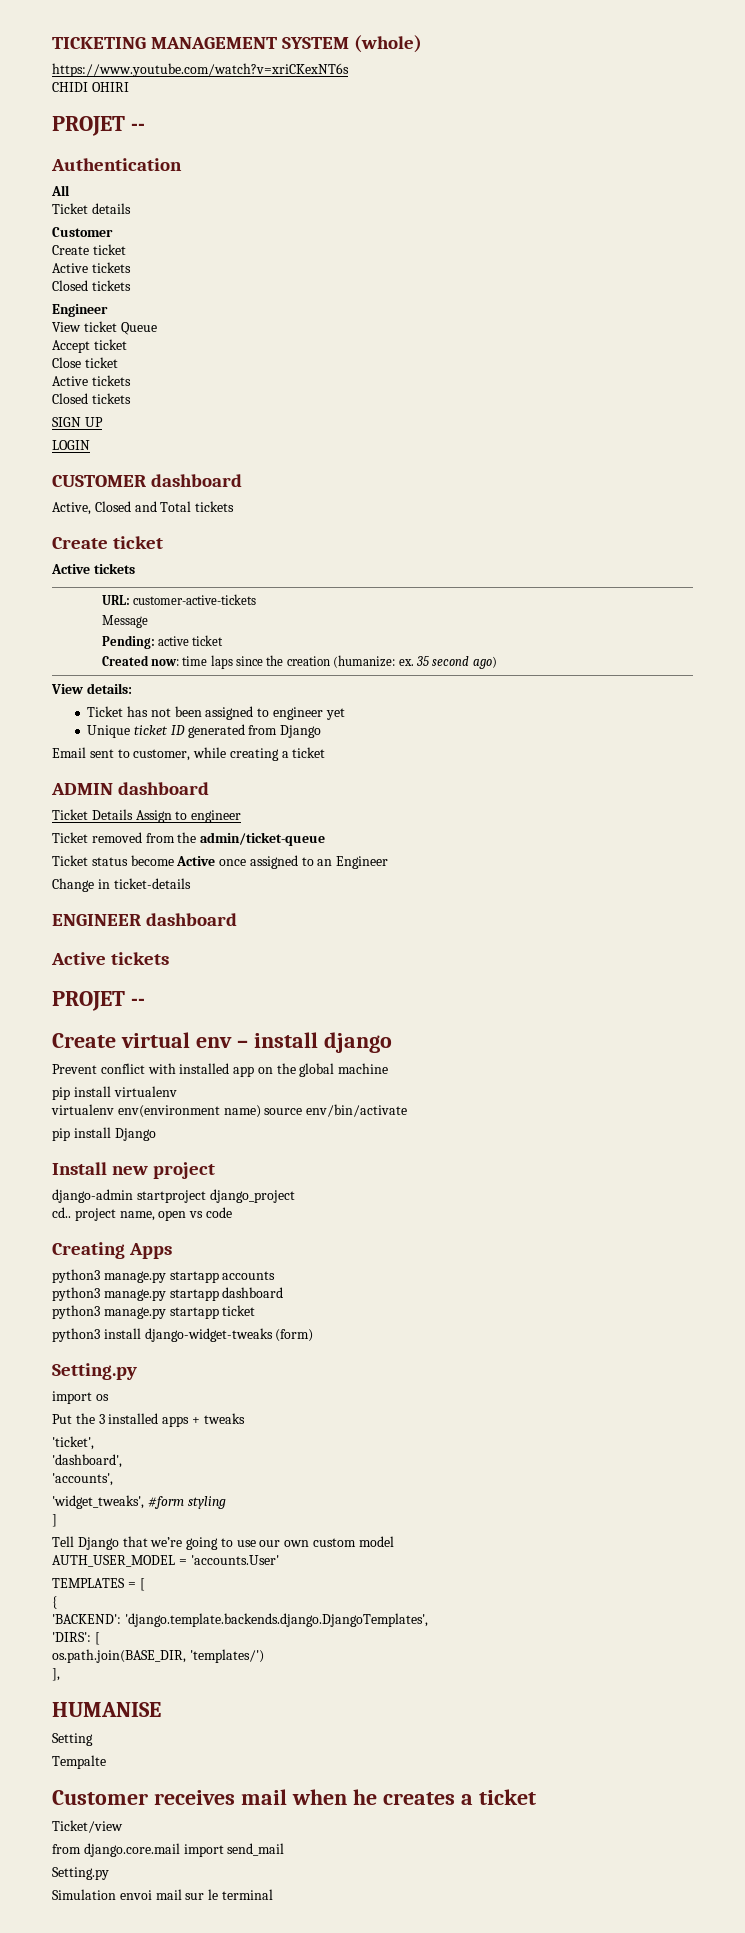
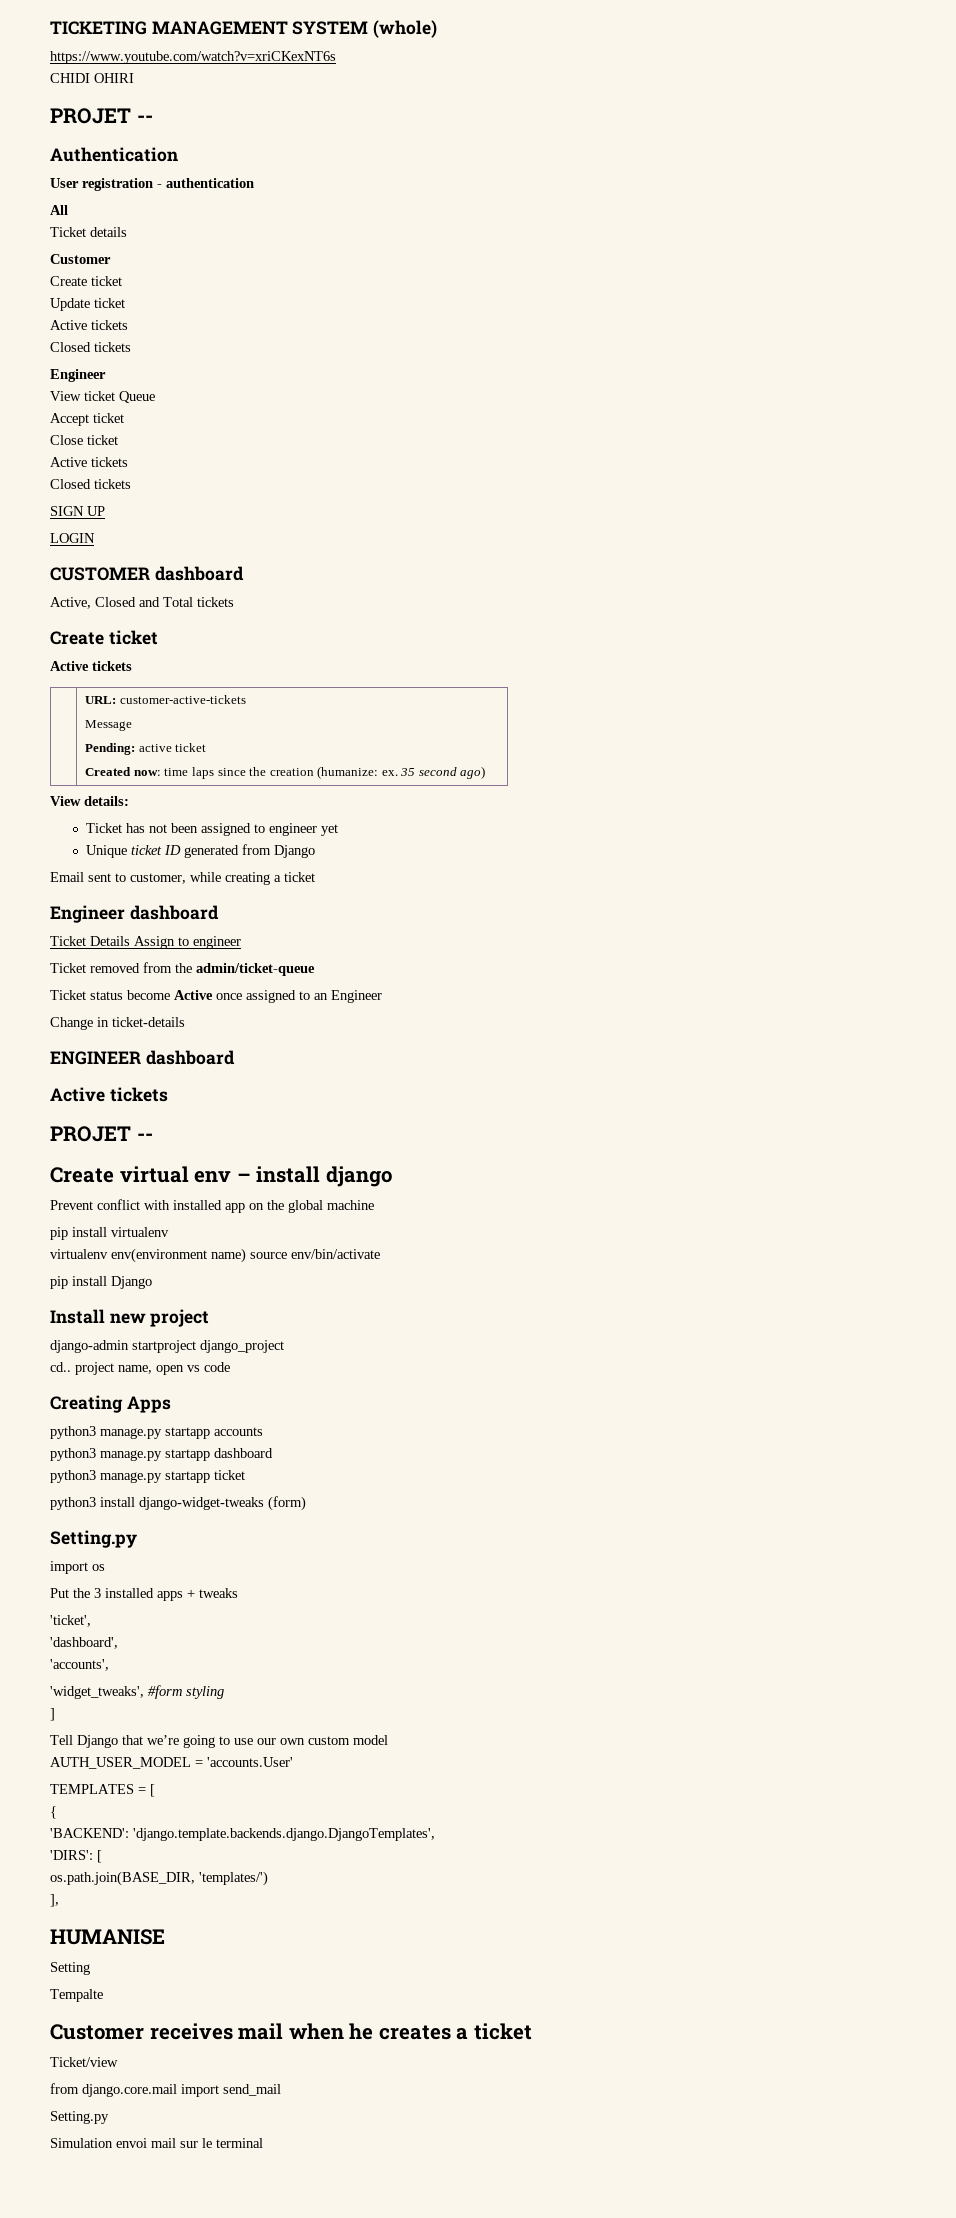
+ User registration - authentication
+ Update ticket
- ADMIN dashboard
+ Engineer dashboard

